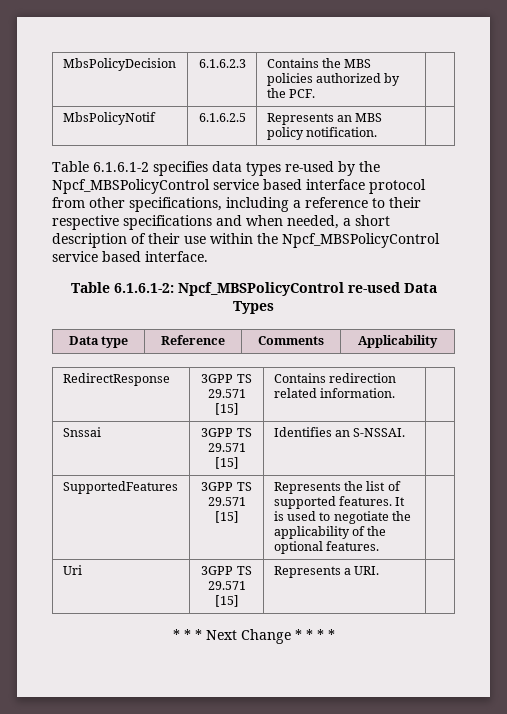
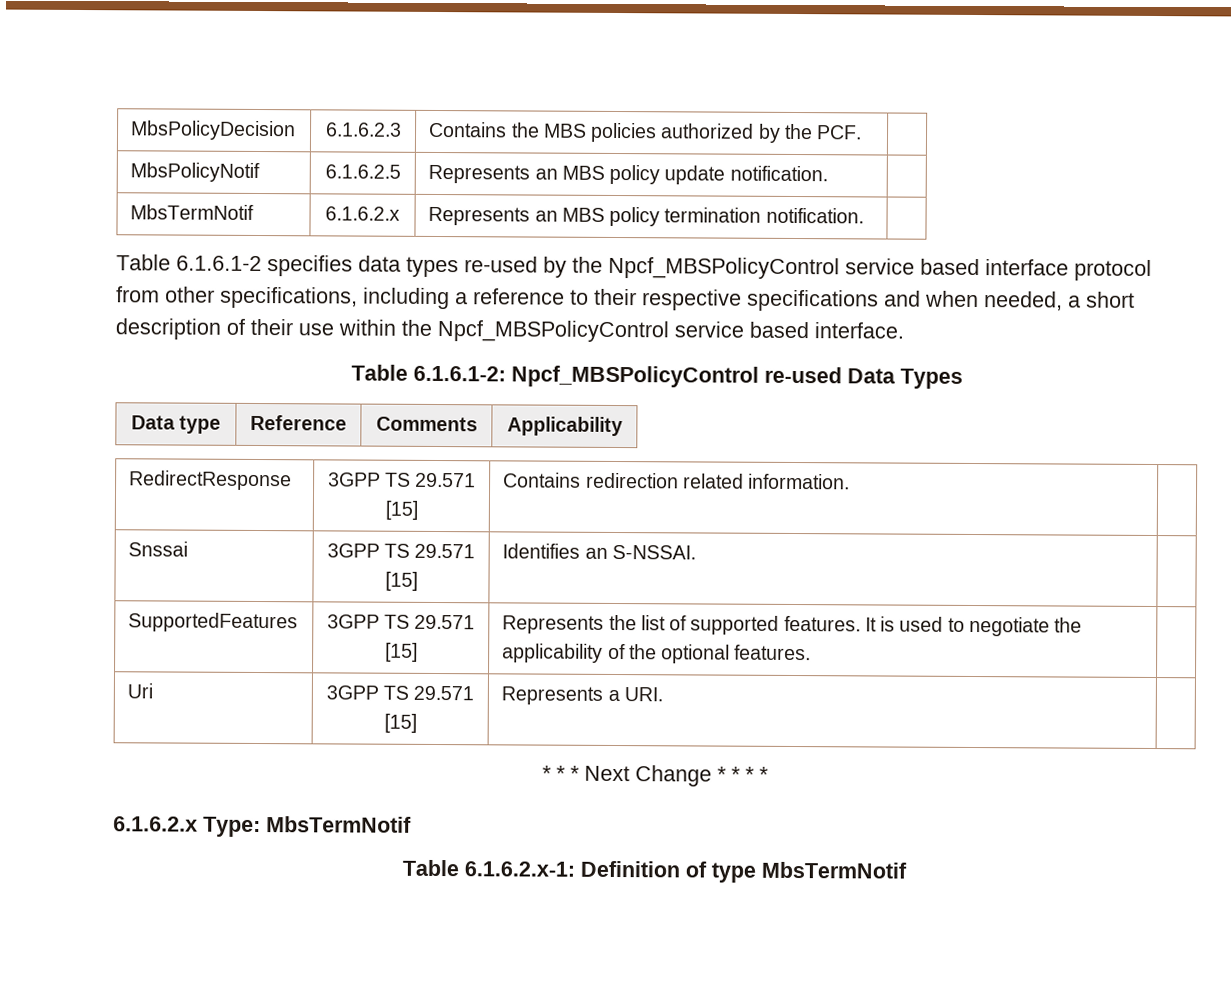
- MbsPolicyNotif | 6.1.6.2.5 | Represents an MBS policy notification. |
+ MbsPolicyNotif | 6.1.6.2.5 | Represents an MBS policy update notification. |
+ MbsTermNotif | 6.1.6.2.x | Represents an MBS policy termination notification. |
+ 6.1.6.2.x Type: MbsTermNotif
+ Table 6.1.6.2.x-1: Definition of type MbsTermNotif

